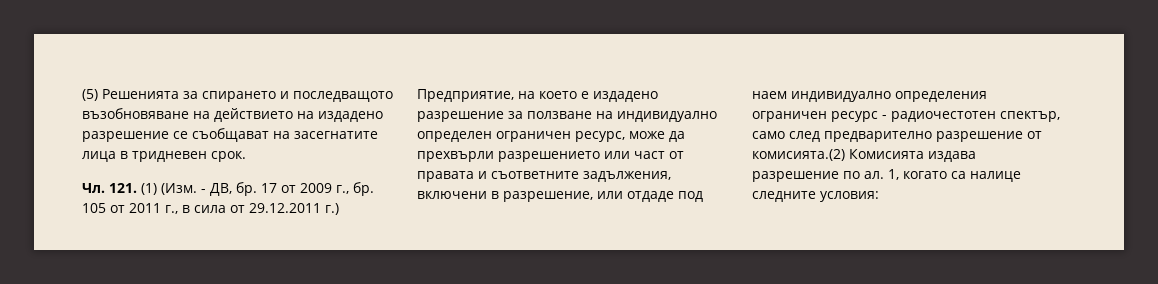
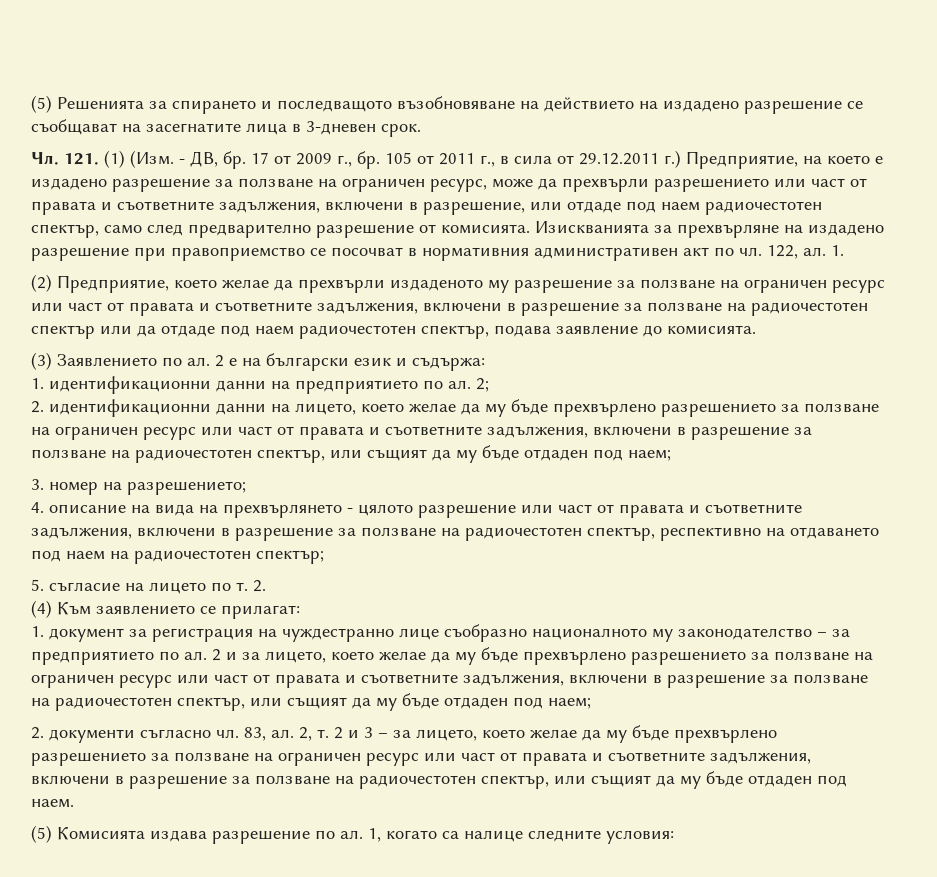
- (5) Решенията за спирането и последващото възобновяване на действието на издадено разрешение се съобщават на засегнатите лица в тридневен срок.
+ (5) Решенията за спирането и последващото възобновяване на действието на издадено разрешение се съобщават на засегнатите лица в 3-дневен срок.
- 105 от 2011 г., в сила от 29.12.2011 г.) Предприятие, на което е издадено разрешение за ползване на индивидуално определен ограничен ресурс, може да прехвърли разрешението или част от правата и съответните задължения, включени в разрешение, или отдаде под наем индивидуално определения ограничен ресурс - радиочестотен спектър, само след предварително разрешение от комисията.(2) Комисията издава разрешение по ал.
+ 105 от 2011 г., в сила от 29.12.2011 г.) Предприятие, на което е издадено разрешение за ползване на ограничен ресурс, може да прехвърли разрешението или част от правата и съответните задължения, включени в разрешение, или отдаде под наем радиочестотен спектър, само след предварително разрешение от комисията. Изискванията за прехвърляне на издадено разрешение при правоприемство се посочват в нормативния административен акт по чл. 122, ал. 1.
+ (2) Предприятие, което желае да прехвърли издаденото му разрешение за ползване на ограничен ресурс или част от правата и съответните задължения, включени в разрешение за ползване на радиочестотен спектър или да отдаде под наем радиочестотен спектър, подава заявление до комисията.
+ (3) Заявлението по ал. 2 е на български език и съдържа:
+ 1. идентификационни данни на предприятието по ал. 2;
+ 2. идентификационни данни на лицето, което желае да му бъде прехвърлено разрешението за ползване на ограничен ресурс или част от правата и съответните задължения, включени в разрешение за ползване на радиочестотен спектър, или същият да му бъде отдаден под наем;
+ 3. номер на разрешението;
+ 4. описание на вида на прехвърлянето - цялото разрешение или част от правата и съответните задължения, включени в разрешение за ползване на радиочестотен спектър, респективно на отдаването под наем на радиочестотен спектър;
+ 5. съгласие на лицето по т. 2.
+ (4) Към заявлението се прилагат:
+ 1. документ за регистрация на чуждестранно лице съобразно националното му законодателство – за предприятието по ал. 2 и за лицето, което желае да му бъде прехвърлено разрешението за ползване на ограничен ресурс или част от правата и съответните задължения, включени в разрешение за ползване на радиочестотен спектър, или същият да му бъде отдаден под наем;
+ 2. документи съгласно чл. 83, ал. 2, т. 2 и 3 – за лицето, което желае да му бъде прехвърлено разрешението за ползване на ограничен ресурс или част от правата и съответните задължения, включени в разрешение за ползване на радиочестотен спектър, или същият да му бъде отдаден под наем.
+ (5) Комисията издава разрешение по ал.

